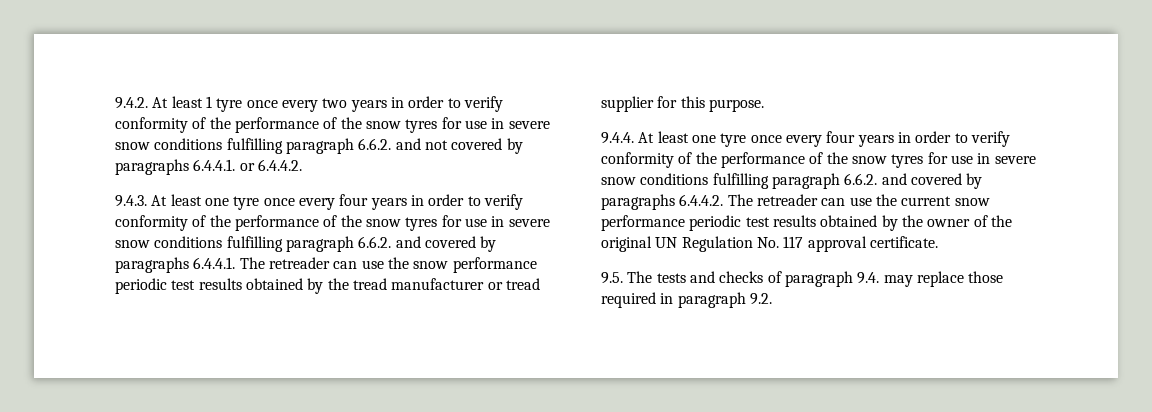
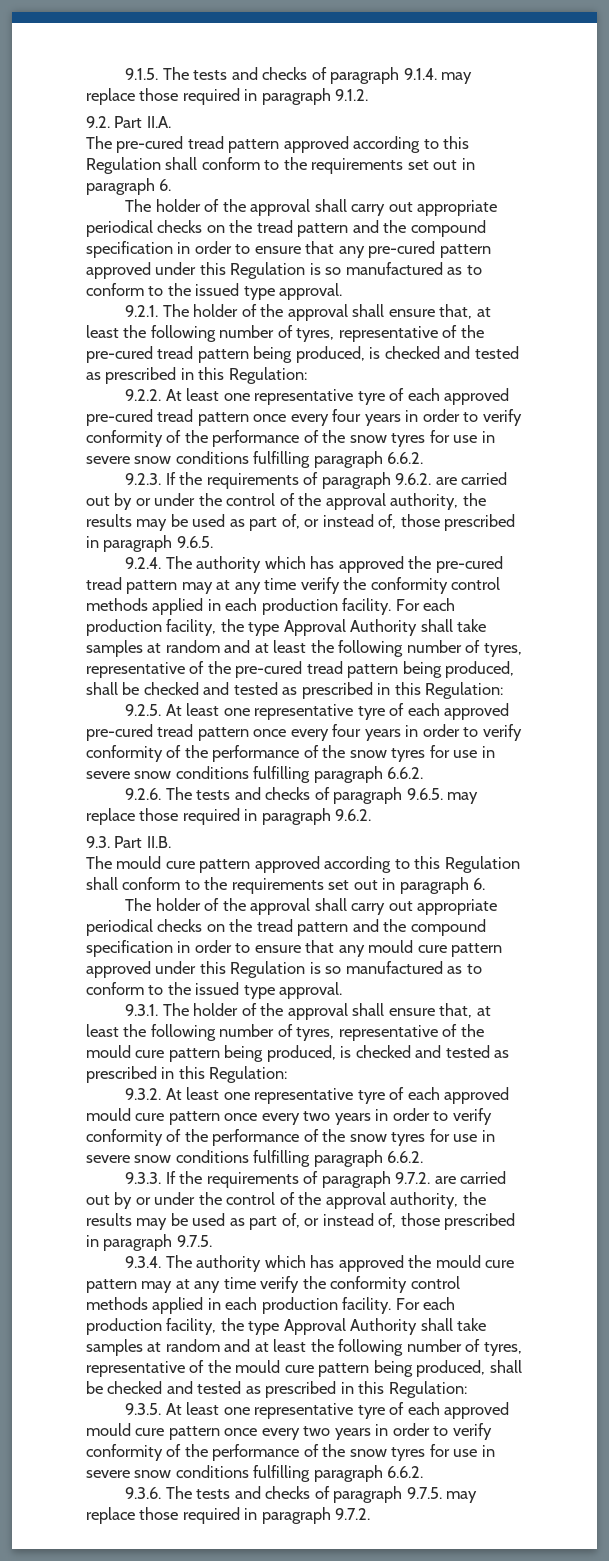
- 9.4.2. At least 1 tyre once every two years in order to verify conformity of the performance of the snow tyres for use in severe snow conditions fulfilling paragraph 6.6.2. and not covered by paragraphs 6.4.4.1. or 6.4.4.2.
- 9.4.3. At least one tyre once every four years in order to verify conformity of the performance of the snow tyres for use in severe snow conditions fulfilling paragraph 6.6.2. and covered by paragraphs 6.4.4.1. The retreader can use the snow performance periodic test results obtained by the tread manufacturer or tread supplier for this purpose.
- 9.4.4. At least one tyre once every four years in order to verify conformity of the performance of the snow tyres for use in severe snow conditions fulfilling paragraph 6.6.2. and covered by paragraphs 6.4.4.2. The retreader can use the current snow performance periodic test results obtained by the owner of the original UN Regulation No. 117 approval certificate.
- 9.5. The tests and checks of paragraph 9.4. may replace those required in paragraph 9.2.
+ 9.1.5. The tests and checks of paragraph 9.1.4. may replace those required in paragraph 9.1.2.
+ 9.2. Part II.A.
+ The pre-cured tread pattern approved according to this Regulation shall conform to the requirements set out in paragraph 6.
+ The holder of the approval shall carry out appropriate periodical checks on the tread pattern and the compound specification in order to ensure that any pre-cured pattern approved under this Regulation is so manufactured as to conform to the issued type approval.
+ 9.2.1. The holder of the approval shall ensure that, at least the following number of tyres, representative of the pre-cured tread pattern being produced, is checked and tested as prescribed in this Regulation:
+ 9.2.2. At least one representative tyre of each approved pre-cured tread pattern once every four years in order to verify conformity of the performance of the snow tyres for use in severe snow conditions fulfilling paragraph 6.6.2.
+ 9.2.3. If the requirements of paragraph 9.6.2. are carried out by or under the control of the approval authority, the results may be used as part of, or instead of, those prescribed in paragraph 9.6.5.
+ 9.2.4. The authority which has approved the pre-cured tread pattern may at any time verify the conformity control methods applied in each production facility. For each production facility, the type Approval Authority shall take samples at random and at least the following number of tyres, representative of the pre-cured tread pattern being produced, shall be checked and tested as prescribed in this Regulation:
+ 9.2.5. At least one representative tyre of each approved pre-cured tread pattern once every four years in order to verify conformity of the performance of the snow tyres for use in severe snow conditions fulfilling paragraph 6.6.2.
+ 9.2.6. The tests and checks of paragraph 9.6.5. may replace those required in paragraph 9.6.2.
+ 9.3. Part II.B.
+ The mould cure pattern approved according to this Regulation shall conform to the requirements set out in paragraph 6.
+ The holder of the approval shall carry out appropriate periodical checks on the tread pattern and the compound specification in order to ensure that any mould cure pattern approved under this Regulation is so manufactured as to conform to the issued type approval.
+ 9.3.1. The holder of the approval shall ensure that, at least the following number of tyres, representative of the mould cure pattern being produced, is checked and tested as prescribed in this Regulation:
+ 9.3.2. At least one representative tyre of each approved mould cure pattern once every two years in order to verify conformity of the performance of the snow tyres for use in severe snow conditions fulfilling paragraph 6.6.2.
+ 9.3.3. If the requirements of paragraph 9.7.2. are carried out by or under the control of the approval authority, the results may be used as part of, or instead of, those prescribed in paragraph 9.7.5.
+ 9.3.4. The authority which has approved the mould cure pattern may at any time verify the conformity control methods applied in each production facility. For each production facility, the type Approval Authority shall take samples at random and at least the following number of tyres, representative of the mould cure pattern being produced, shall be checked and tested as prescribed in this Regulation:
+ 9.3.5. At least one representative tyre of each approved mould cure pattern once every two years in order to verify conformity of the performance of the snow tyres for use in severe snow conditions fulfilling paragraph 6.6.2.
+ 9.3.6. The tests and checks of paragraph 9.7.5. may replace those required in paragraph 9.7.2.

